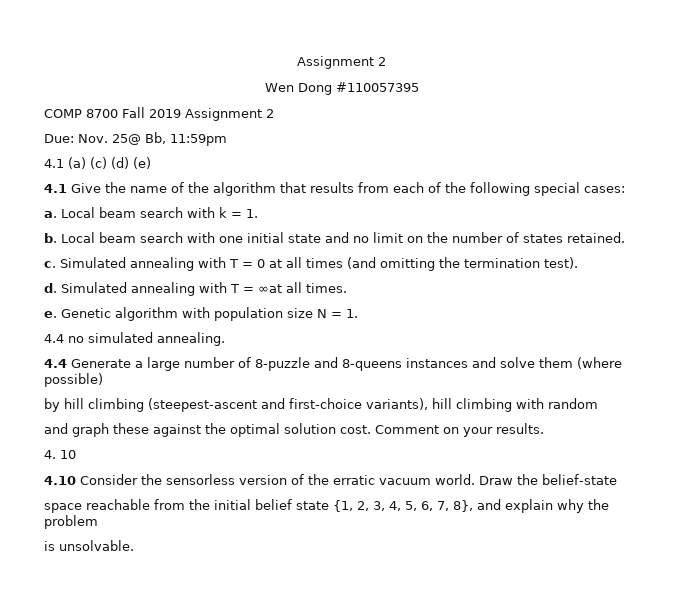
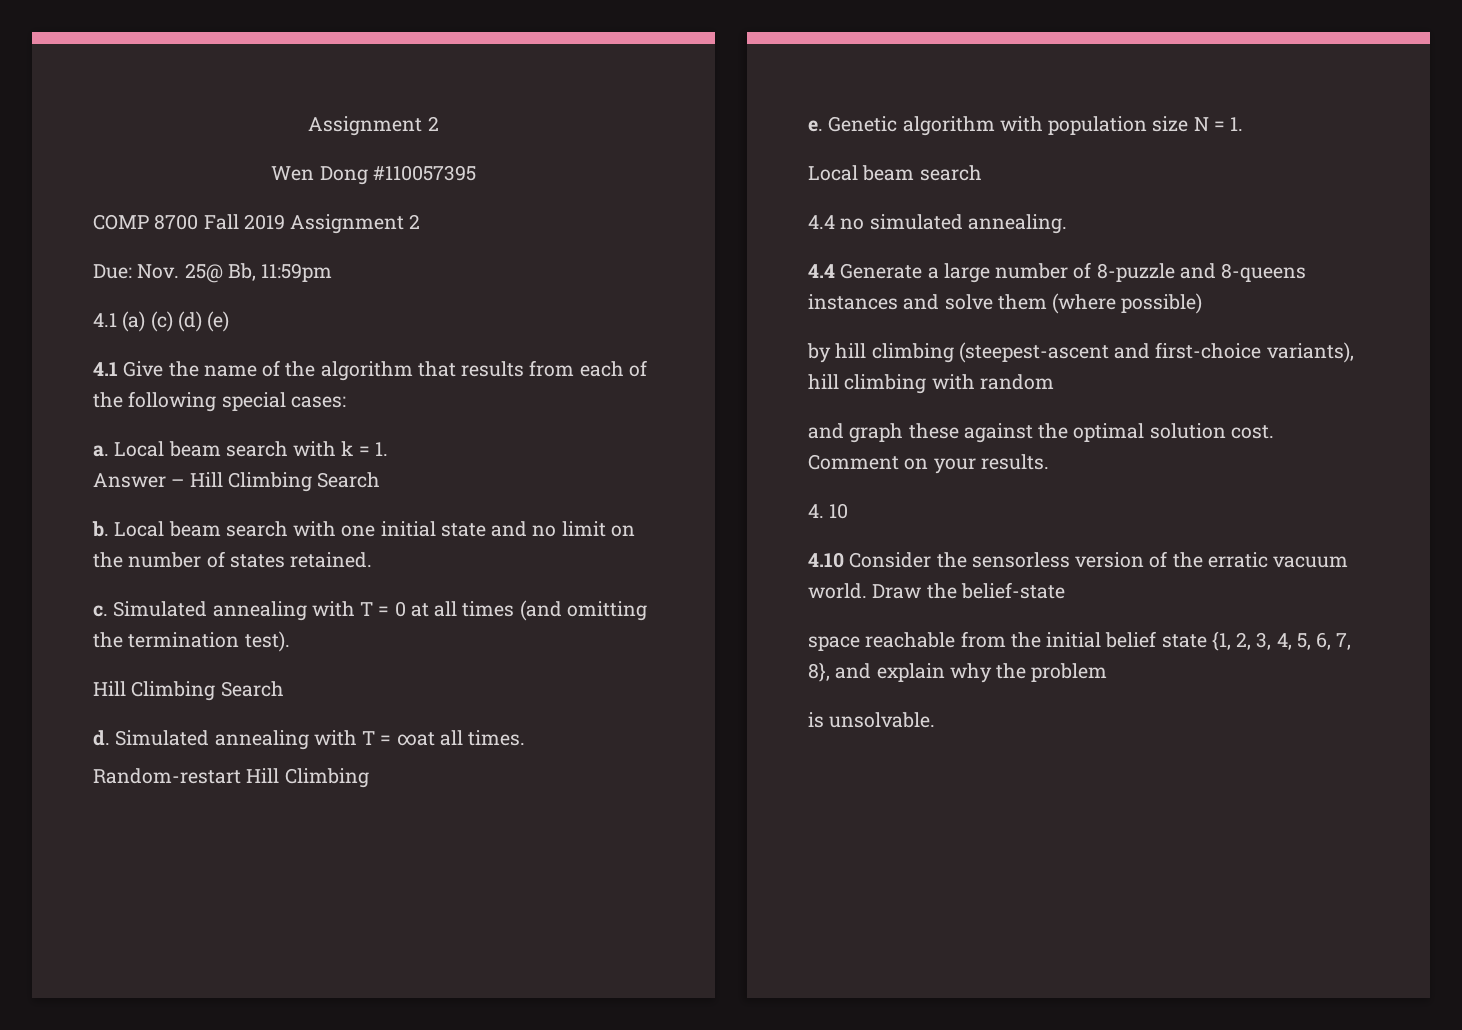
+ Answer – Hill Climbing Search
  Simulated annealing with T = 0 at all times (and omitting the termination test).
+ Hill Climbing Search
+ Random-restart Hill Climbing
  Genetic algorithm with population size N = 1.
+ Local beam search

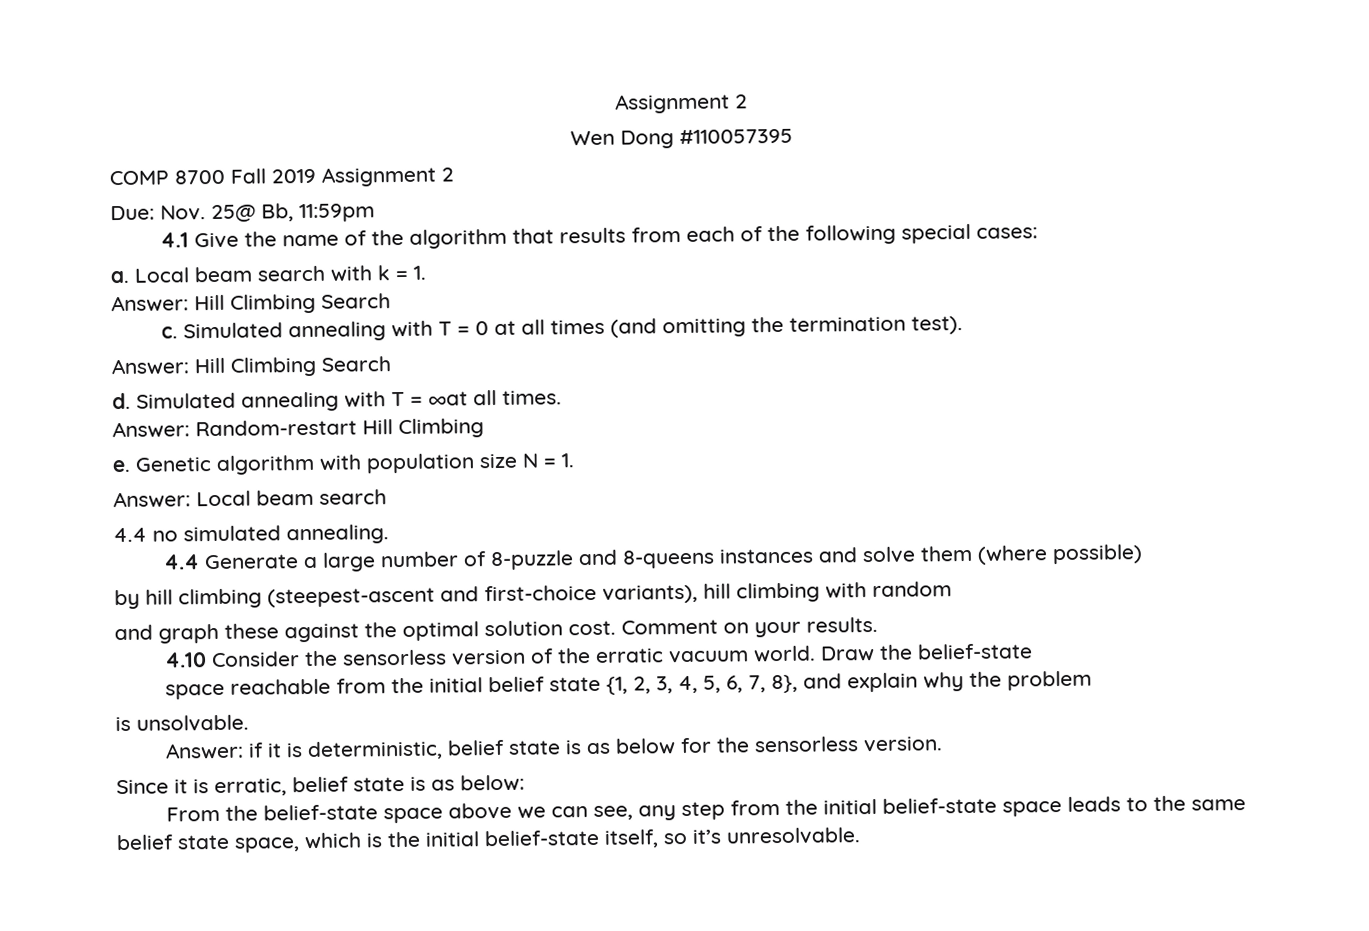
- 4.1 (a) (c) (d) (e)
  Local beam search with k = 1.
- Answer – Hill Climbing Search
- b. Local beam search with one initial state and no limit on the number of states retained.
+ Answer: Hill Climbing Search
  Simulated annealing with T = 0 at all times (and omitting the termination test).
- Hill Climbing Search
+ Answer: Hill Climbing Search
- Random-restart Hill Climbing
+ Answer: Random-restart Hill Climbing
  Genetic algorithm with population size N = 1.
- Local beam search
+ Answer: Local beam search
- 4. 10
+ Answer: if it is deterministic, belief state is as below for the sensorless version.
+ Since it is erratic, belief state is as below:
+ From the belief-state space above we can see, any step from the initial belief-state space leads to the same belief state space, which is the initial belief-state itself, so it’s unresolvable.

